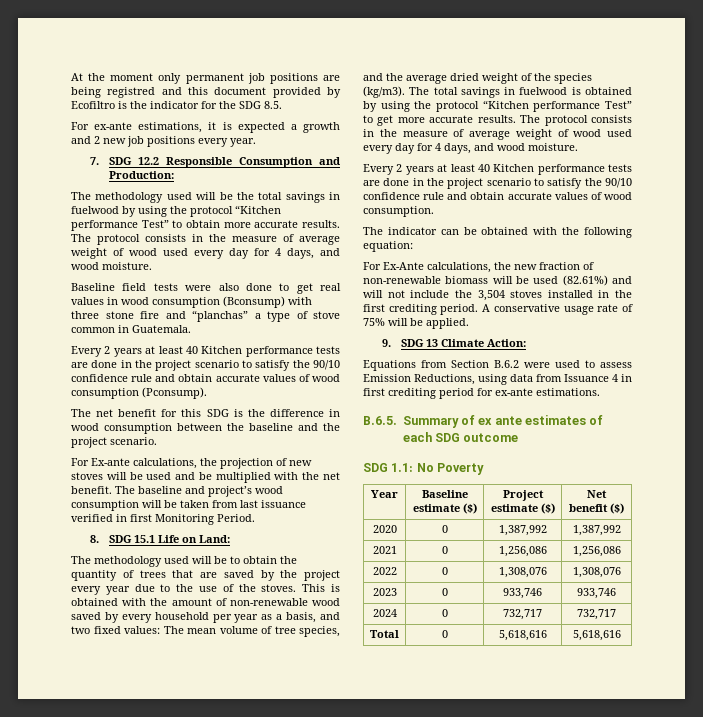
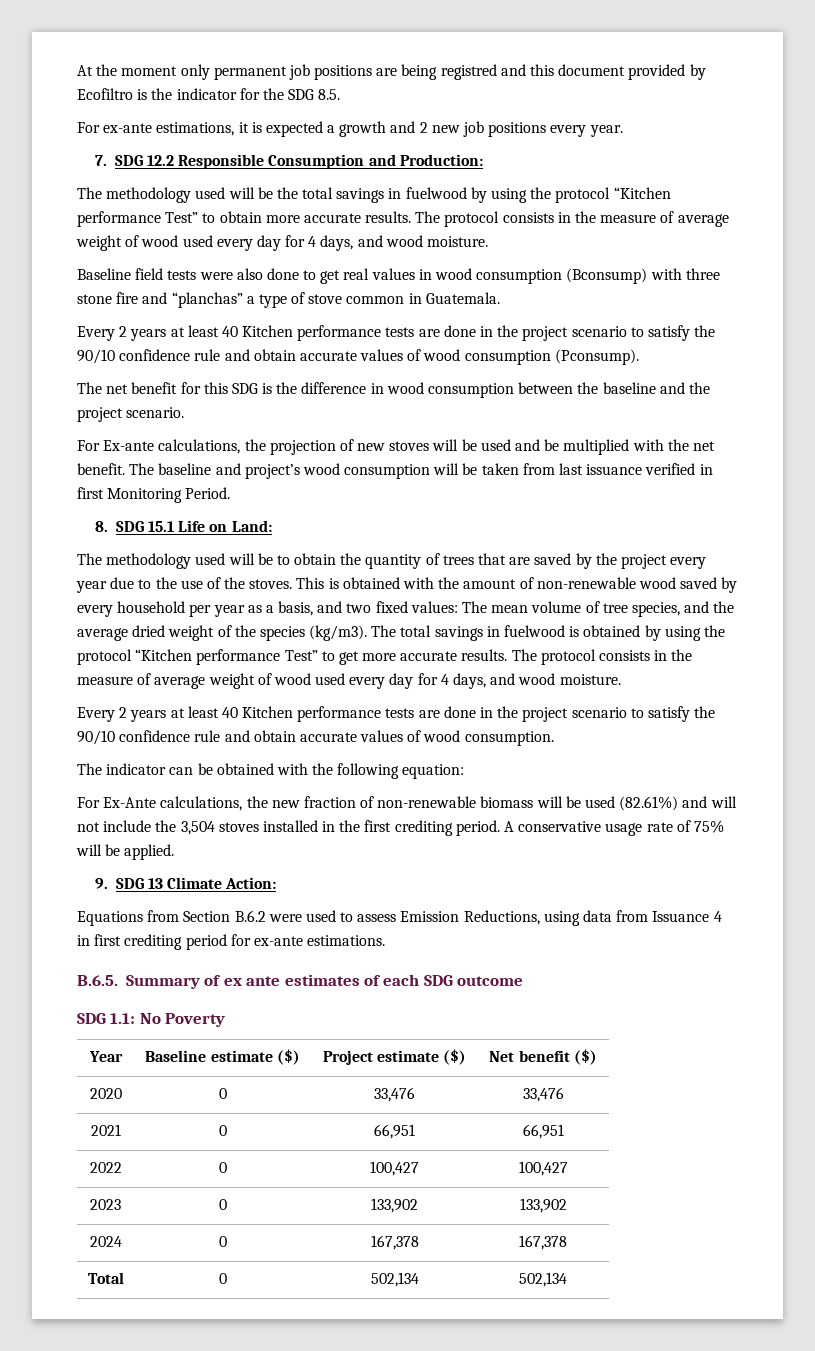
- 2020 | 0 | 1,387,992 | 1,387,992
+ 2020 | 0 | 33,476 | 33,476
- 2021 | 0 | 1,256,086 | 1,256,086
+ 2021 | 0 | 66,951 | 66,951
- 2022 | 0 | 1,308,076 | 1,308,076
+ 2022 | 0 | 100,427 | 100,427
- 2023 | 0 | 933,746 | 933,746
+ 2023 | 0 | 133,902 | 133,902
- 2024 | 0 | 732,717 | 732,717
+ 2024 | 0 | 167,378 | 167,378
- Total | 0 | 5,618,616 | 5,618,616
+ Total | 0 | 502,134 | 502,134

